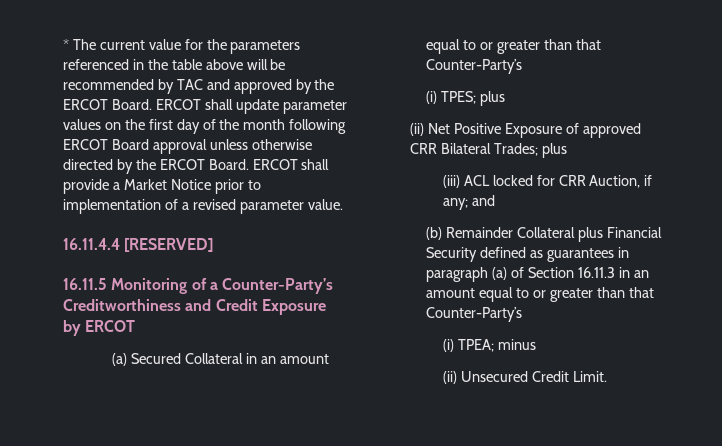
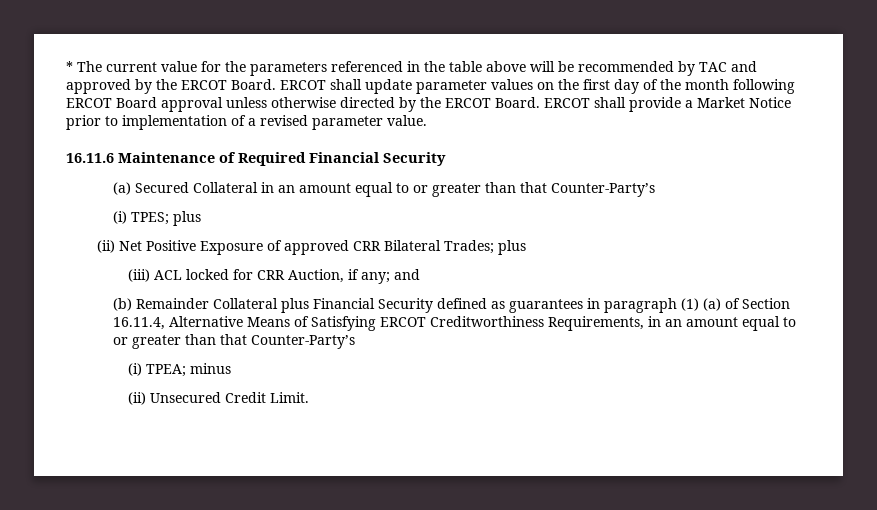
- 16.11.4.4 [RESERVED]
- 16.11.5 Monitoring of a Counter-Party’s Creditworthiness and Credit Exposure by ERCOT
+ 16.11.6 Maintenance of Required Financial Security
- (b) Remainder Collateral plus Financial Security defined as guarantees in paragraph (a) of Section 16.11.3 in an amount equal to or greater than that Counter-Party’s
+ (b) Remainder Collateral plus Financial Security defined as guarantees in paragraph (1) (a) of Section 16.11.4, Alternative Means of Satisfying ERCOT Creditworthiness Requirements, in an amount equal to or greater than that Counter-Party’s

